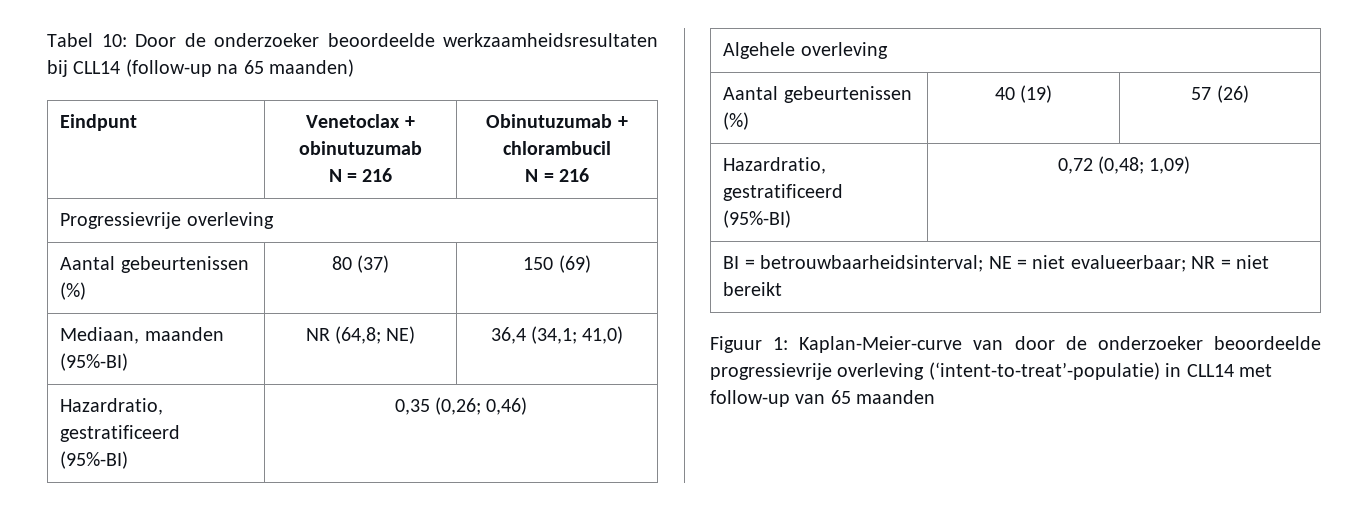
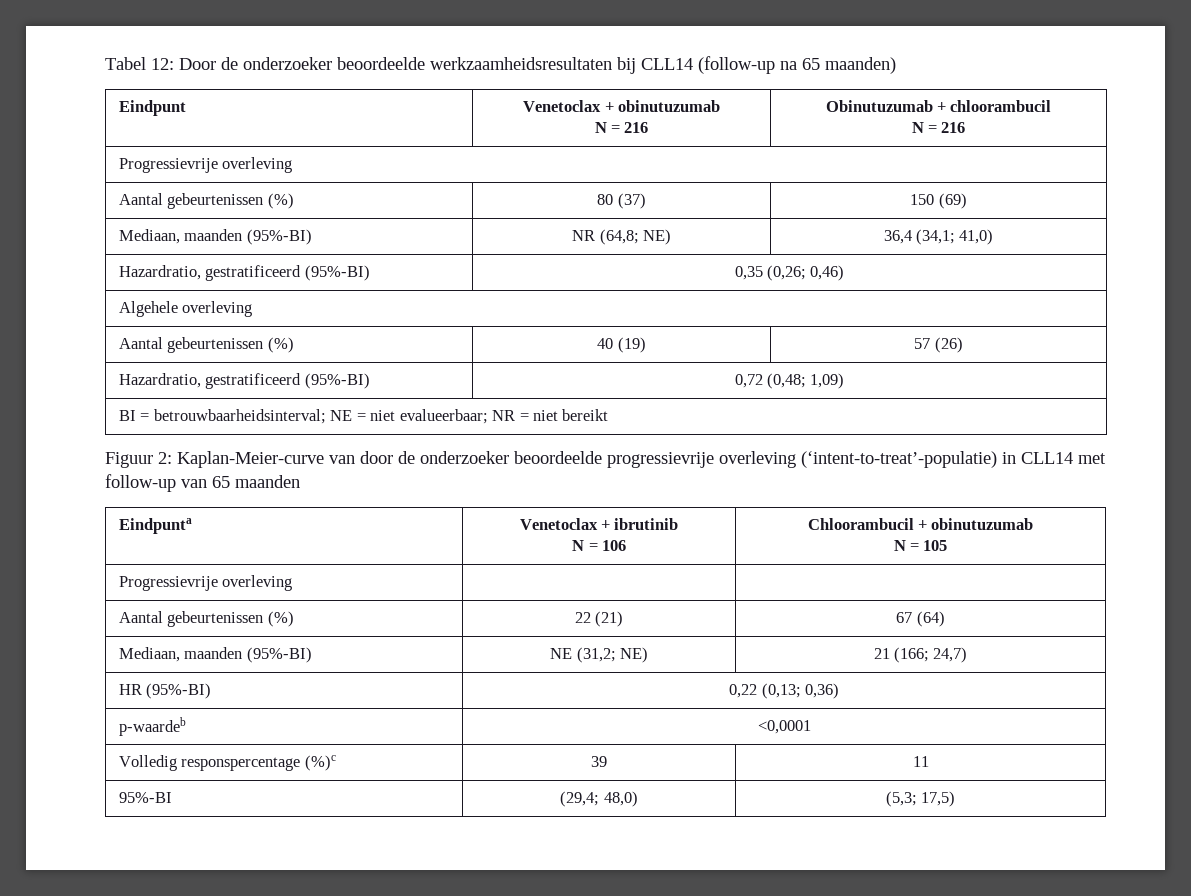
- Tabel 10: Door de onderzoeker beoordeelde werkzaamheidsresultaten bij CLL14 (follow-up na 65 maanden)
+ Tabel 12: Door de onderzoeker beoordeelde werkzaamheidsresultaten bij CLL14 (follow-up na 65 maanden)
  Eindpunt | Venetoclax + obinutuzumab
- N = 216 | Obinutuzumab + chlorambucil
+ N = 216 | Obinutuzumab + chloorambucil
- Figuur 1: Kaplan-Meier-curve van door de onderzoeker beoordeelde progressievrije overleving (‘intent-to-treat’-populatie) in CLL14 met follow-up van 65 maanden
+ Figuur 2: Kaplan-Meier-curve van door de onderzoeker beoordeelde progressievrije overleving (‘intent-to-treat’-populatie) in CLL14 met follow-up van 65 maanden
+ Eindpunta | Venetoclax + ibrutinib
+ N = 106 | Chloorambucil + obinutuzumab
+ N = 105
+ Progressievrije overleving | |
+ Aantal gebeurtenissen (%) | 22 (21) | 67 (64)
+ Mediaan, maanden (95%-BI) | NE (31,2; NE) | 21 (166; 24,7)
+ HR (95%-BI) | 0,22 (0,13; 0,36)
+ p-waardeb | <0,0001
+ Volledig responspercentage (%)c | 39 | 11
+ 95%-BI | (29,4; 48,0) | (5,3; 17,5)

